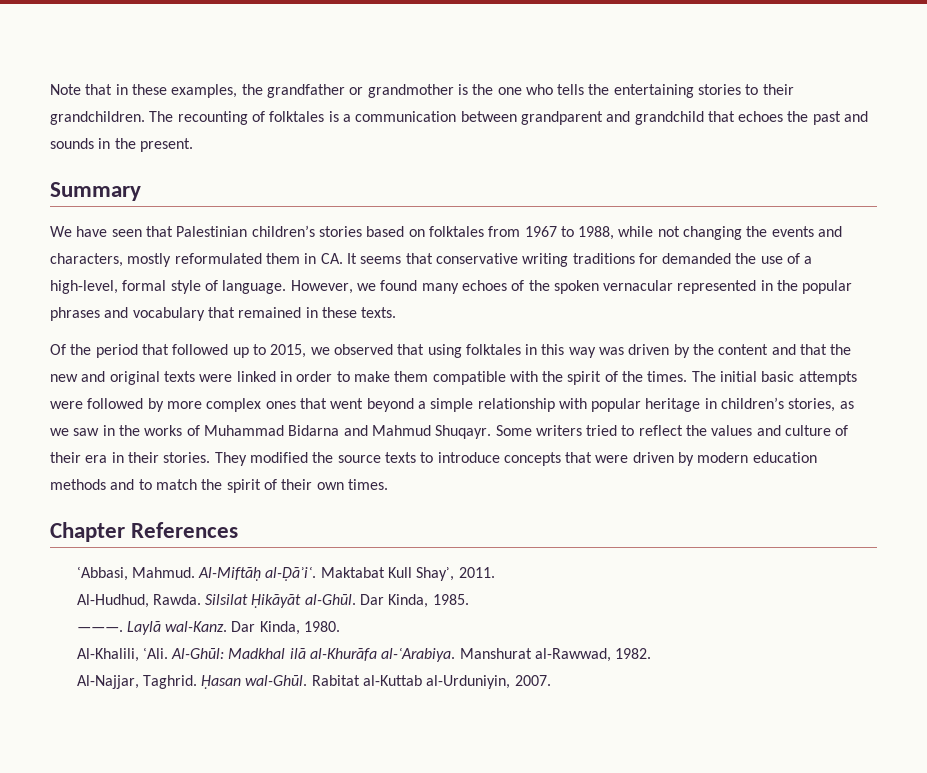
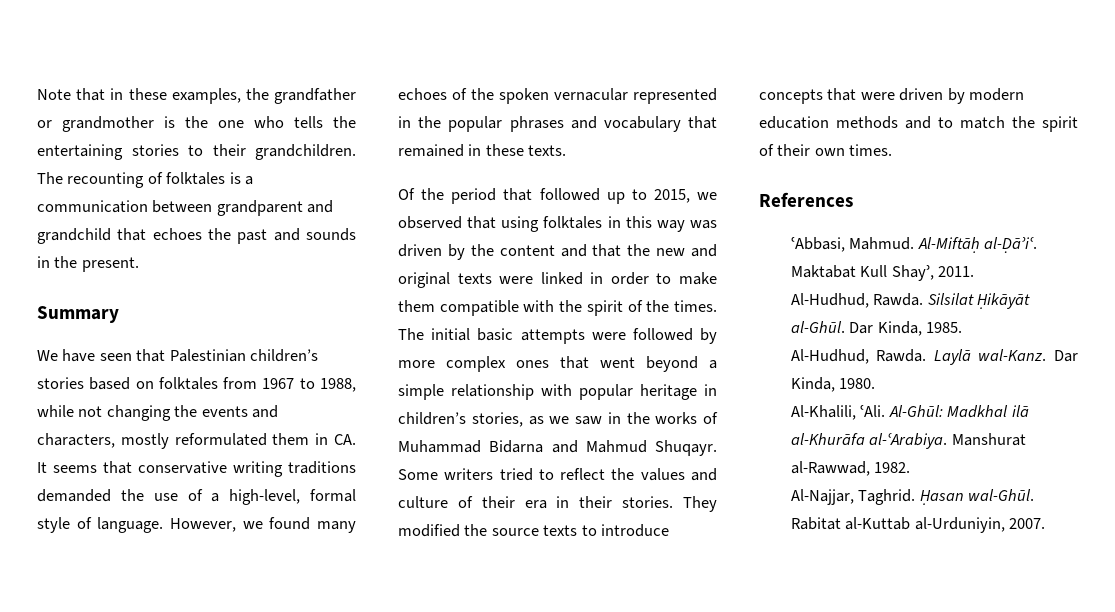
- We have seen that Palestinian children’s stories based on folktales from 1967 to 1988, while not changing the events and characters, mostly reformulated them in CA. It seems that conservative writing traditions for demanded the use of a high-level, formal style of language.
+ We have seen that Palestinian children’s stories based on folktales from 1967 to 1988, while not changing the events and characters, mostly reformulated them in CA. It seems that conservative writing traditions demanded the use of a high-level, formal style of language.
- Chapter References
+ References
  Dar Kinda, 1985.
- ———.
+ Al-Hudhud, Rawda.

